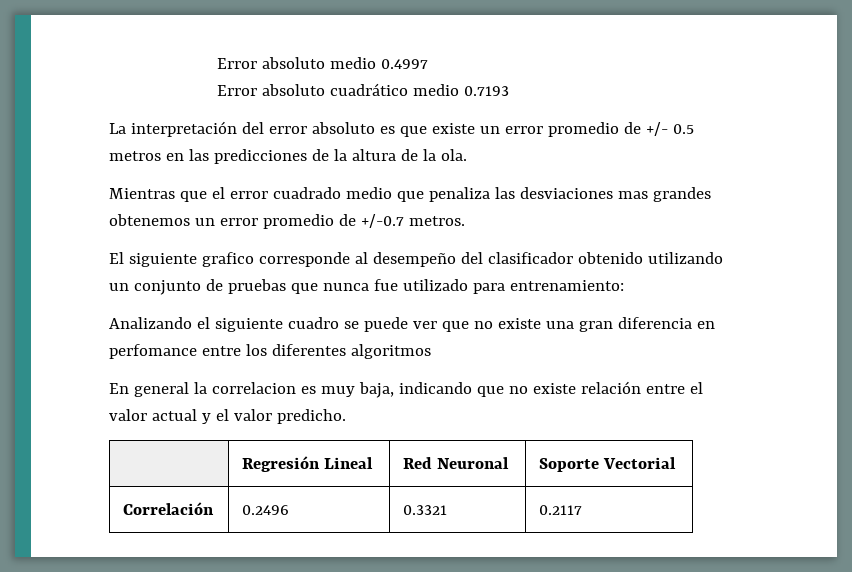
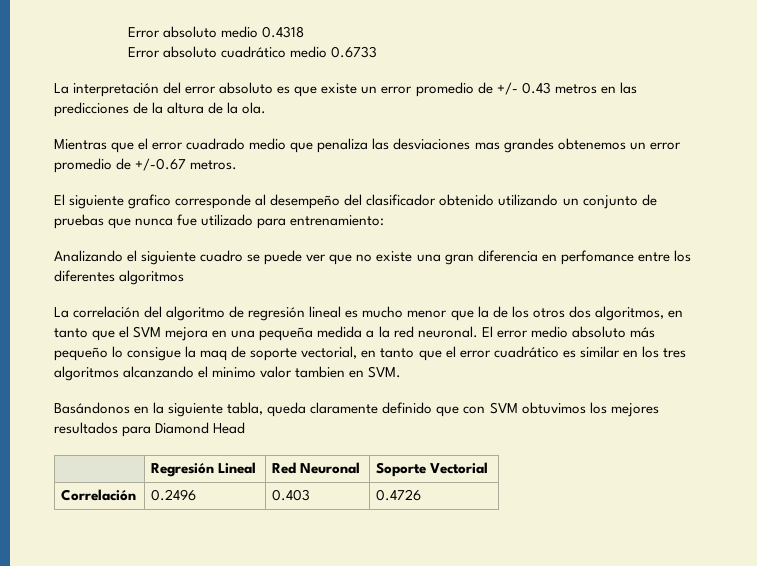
- Error absoluto medio 0.4997
+ Error absoluto medio 0.4318
- Error absoluto cuadrático medio 0.7193
+ Error absoluto cuadrático medio 0.6733
- La interpretación del error absoluto es que existe un error promedio de +/- 0.5 metros en las predicciones de la altura de la ola.
+ La interpretación del error absoluto es que existe un error promedio de +/- 0.43 metros en las predicciones de la altura de la ola.
- Mientras que el error cuadrado medio que penaliza las desviaciones mas grandes obtenemos un error promedio de +/-0.7 metros.
+ Mientras que el error cuadrado medio que penaliza las desviaciones mas grandes obtenemos un error promedio de +/-0.67 metros.
- En general la correlacion es muy baja, indicando que no existe relación entre el valor actual y el valor predicho.
+ La correlación del algoritmo de regresión lineal es mucho menor que la de los otros dos algoritmos, en tanto que el SVM mejora en una pequeña medida a la red neuronal. El error medio absoluto más pequeño lo consigue la maq de soporte vectorial, en tanto que el error cuadrático es similar en los tres algoritmos alcanzando el minimo valor tambien en SVM.
+ Basándonos en la siguiente tabla, queda claramente definido que con SVM obtuvimos los mejores resultados para Diamond Head
- Correlación | 0.2496 | 0.3321 | 0.2117
+ Correlación | 0.2496 | 0.403 | 0.4726

